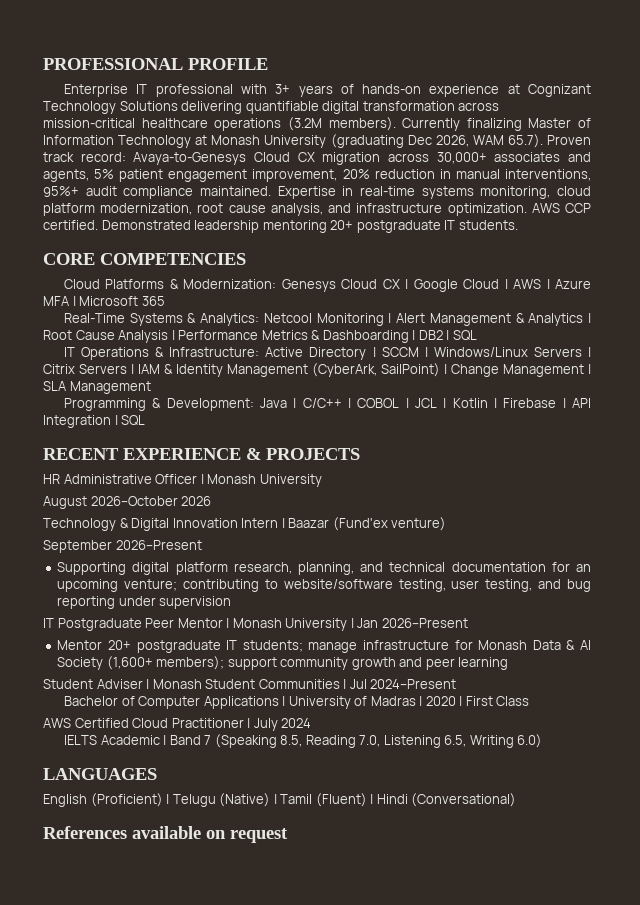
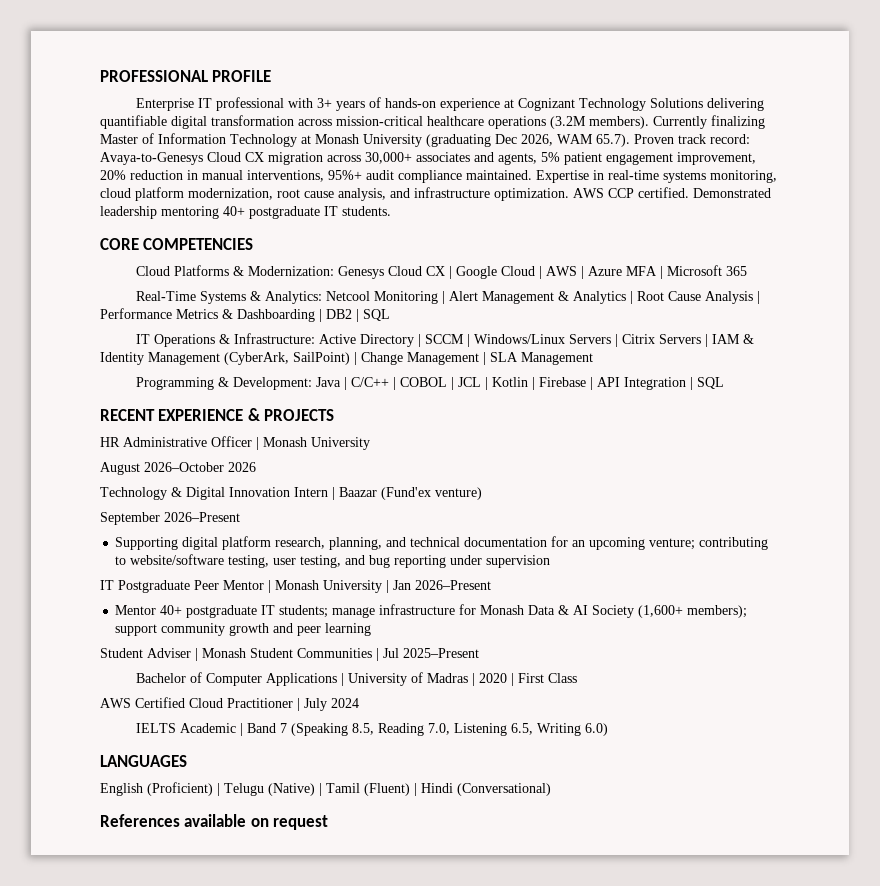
- Demonstrated leadership mentoring 20+ postgraduate IT students.
+ Demonstrated leadership mentoring 40+ postgraduate IT students.
- Mentor 20+ postgraduate IT students; manage infrastructure for Monash Data & AI Society (1,600+ members); support community growth and peer learning
+ Mentor 40+ postgraduate IT students; manage infrastructure for Monash Data & AI Society (1,600+ members); support community growth and peer learning
- Student Adviser | Monash Student Communities | Jul 2024–Present
+ Student Adviser | Monash Student Communities | Jul 2025–Present

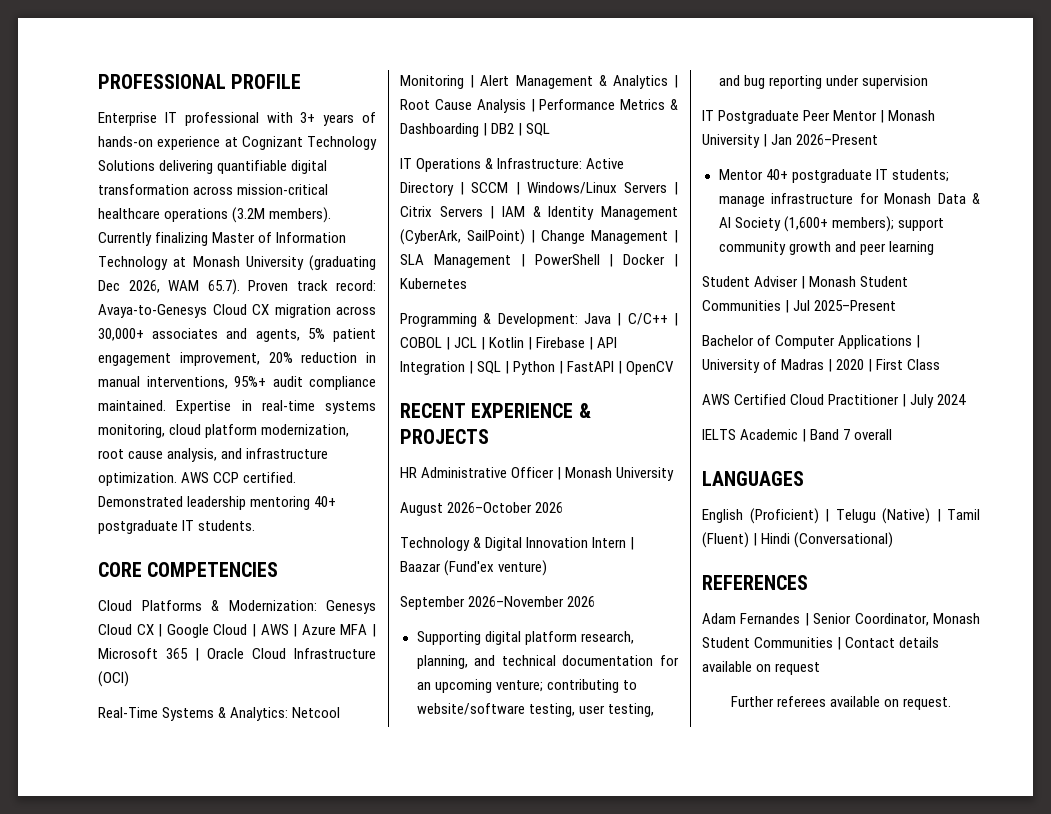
- Cloud Platforms & Modernization: Genesys Cloud CX | Google Cloud | AWS | Azure MFA | Microsoft 365
+ Cloud Platforms & Modernization: Genesys Cloud CX | Google Cloud | AWS | Azure MFA | Microsoft 365 | Oracle Cloud Infrastructure (OCI)
- IT Operations & Infrastructure: Active Directory | SCCM | Windows/Linux Servers | Citrix Servers | IAM & Identity Management (CyberArk, SailPoint) | Change Management | SLA Management
+ IT Operations & Infrastructure: Active Directory | SCCM | Windows/Linux Servers | Citrix Servers | IAM & Identity Management (CyberArk, SailPoint) | Change Management | SLA Management | PowerShell | Docker | Kubernetes
- Programming & Development: Java | C/C++ | COBOL | JCL | Kotlin | Firebase | API Integration | SQL
+ Programming & Development: Java | C/C++ | COBOL | JCL | Kotlin | Firebase | API Integration | SQL | Python | FastAPI | OpenCV
- September 2026–Present
+ September 2026–November 2026
- IELTS Academic | Band 7 (Speaking 8.5, Reading 7.0, Listening 6.5, Writing 6.0)
+ IELTS Academic | Band 7 overall
- References available on request
+ REFERENCES
+ Adam Fernandes | Senior Coordinator, Monash Student Communities | Contact details available on request
+ Further referees available on request.

